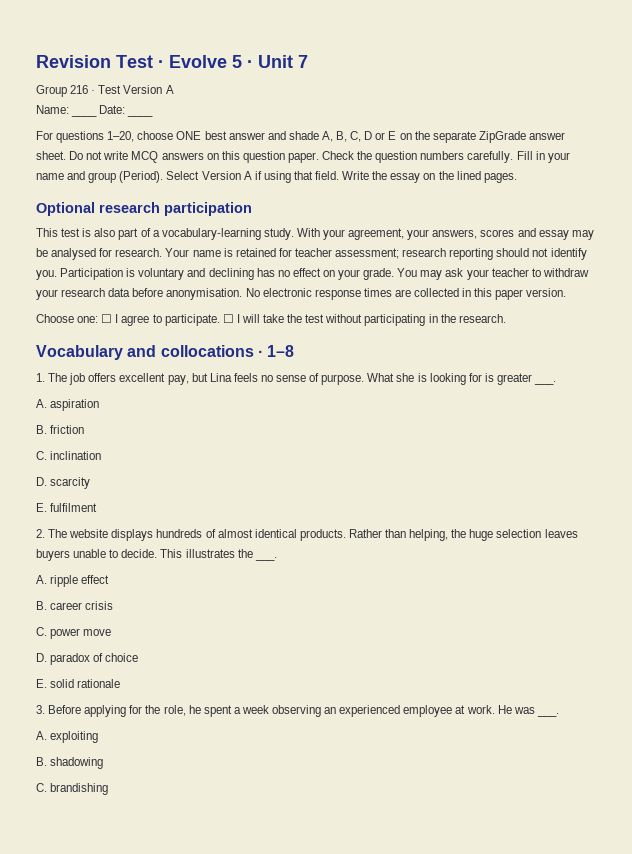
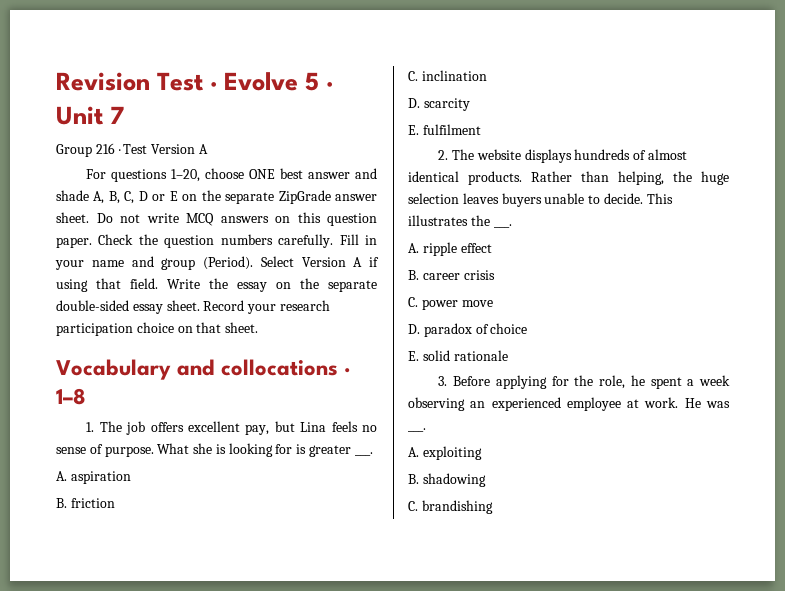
- Name: ____ Date: ____
- Write the essay on the lined pages.
- Optional research participation
- This test is also part of a vocabulary-learning study. With your agreement, your answers, scores and essay may be analysed for research. Your name is retained for teacher assessment; research reporting should not identify you. Participation is voluntary and declining has no effect on your grade. You may ask your teacher to withdraw your research data before anonymisation. No electronic response times are collected in this paper version.
- Choose one: ☐ I agree to participate. ☐ I will take the test without participating in the research.
+ Write the essay on the separate double-sided essay sheet. Record your research participation choice on that sheet.

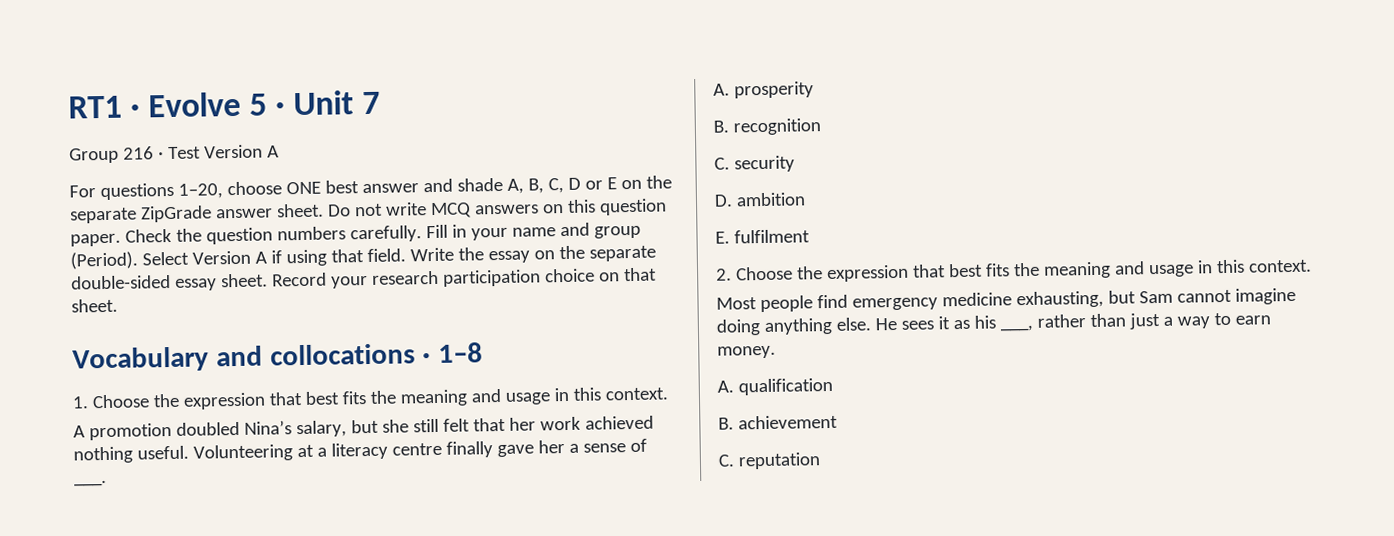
- Revision Test · Evolve 5 · Unit 7
+ RT1 · Evolve 5 · Unit 7
- 1. The job offers excellent pay, but Lina feels no sense of purpose. What she is looking for is greater ___.
- A. aspiration
- B. friction
- C. inclination
- D. scarcity
+ 1. Choose the expression that best fits the meaning and usage in this context.
+ A promotion doubled Nina’s salary, but she still felt that her work achieved nothing useful. Volunteering at a literacy centre finally gave her a sense of ___.
+ A. prosperity
+ B. recognition
+ C. security
+ D. ambition
- 2. The website displays hundreds of almost identical products. Rather than helping, the huge selection leaves buyers unable to decide. This illustrates the ___.
- A. ripple effect
- B. career crisis
- C. power move
- D. paradox of choice
- E. solid rationale
- 3. Before applying for the role, he spent a week observing an experienced employee at work. He was ___.
- A. exploiting
- B. shadowing
- C. brandishing
+ 2. Choose the expression that best fits the meaning and usage in this context.
+ Most people find emergency medicine exhausting, but Sam cannot imagine doing anything else. He sees it as his ___, rather than just a way to earn money.
+ A. qualification
+ B. achievement
+ C. reputation

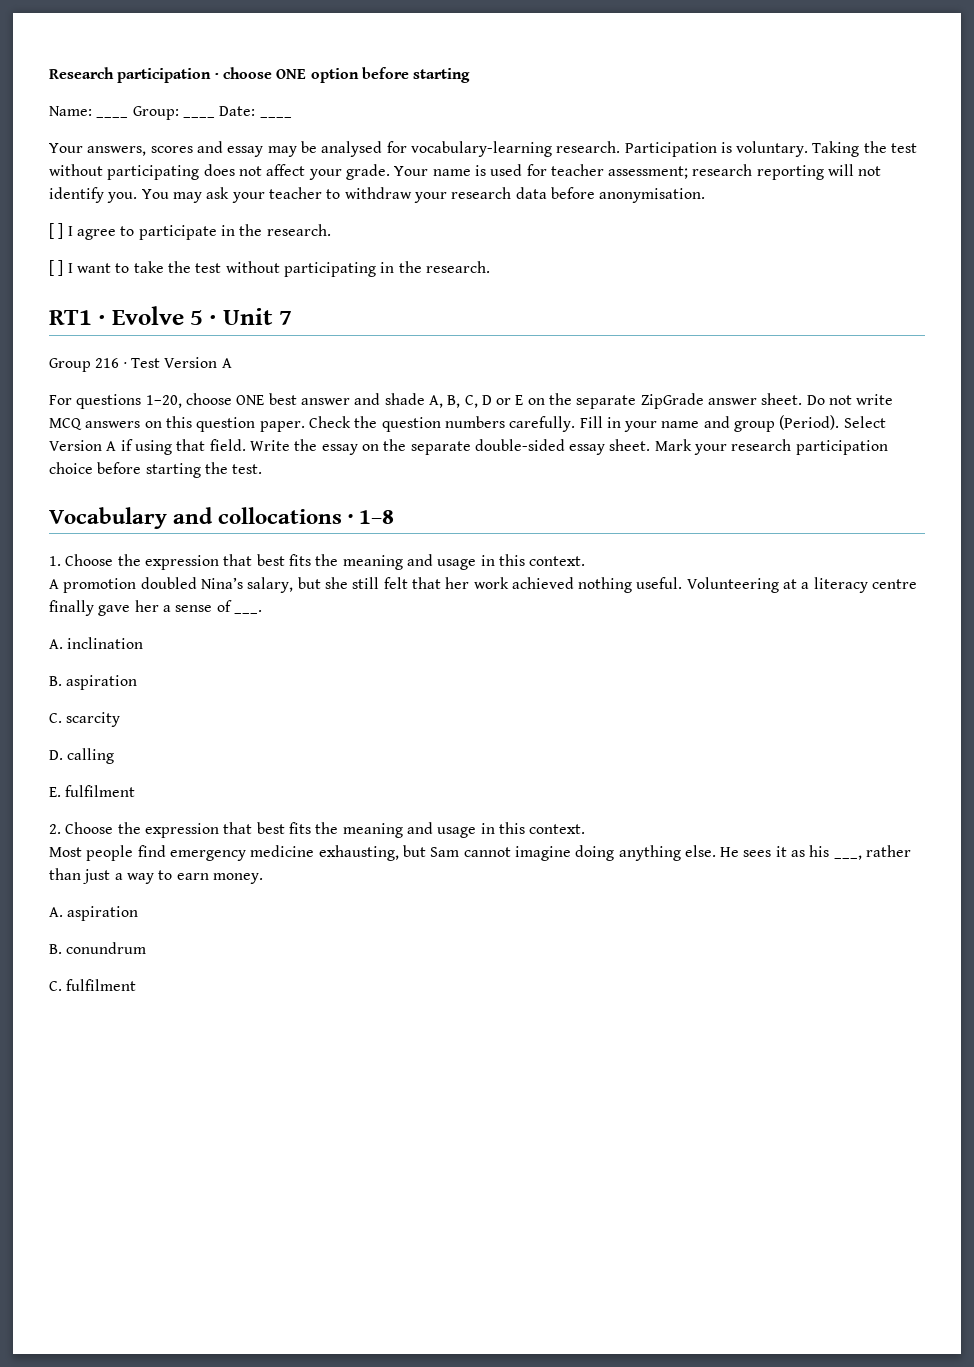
+ Research participation · choose ONE option before starting
+ Name: ____ Group: ____ Date: ____
+ Your answers, scores and essay may be analysed for vocabulary-learning research. Participation is voluntary. Taking the test without participating does not affect your grade. Your name is used for teacher assessment; research reporting will not identify you. You may ask your teacher to withdraw your research data before anonymisation.
+ [ ] I agree to participate in the research.
+ [ ] I want to take the test without participating in the research.
- Record your research participation choice on that sheet.
+ Mark your research participation choice before starting the test.
- A. prosperity
- B. recognition
- C. security
+ A. inclination
+ B. aspiration
+ C. scarcity
- D. ambition
+ D. calling
- A. qualification
- B. achievement
- C. reputation
+ A. aspiration
+ B. conundrum
+ C. fulfilment

